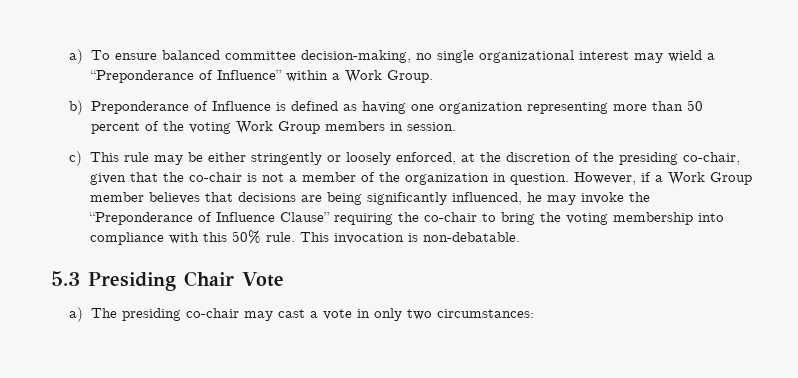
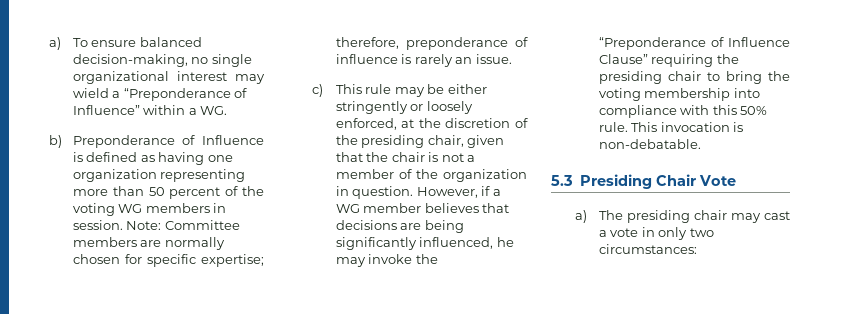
- a) To ensure balanced committee decision-making, no single organizational interest may wield a “Preponderance of Influence” within a Work Group.
+ a) To ensure balanced decision-making, no single organizational interest may wield a “Preponderance of Influence” within a WG.
- b) Preponderance of Influence is defined as having one organization representing more than 50 percent of the voting Work Group members in session.
+ b) Preponderance of Influence is defined as having one organization representing more than 50 percent of the voting WG members in session. Note: Committee members are normally chosen for specific expertise; therefore, preponderance of influence is rarely an issue.
- c) This rule may be either stringently or loosely enforced, at the discretion of the presiding co-chair, given that the co-chair is not a member of the organization in question.
+ c) This rule may be either stringently or loosely enforced, at the discretion of the presiding chair, given that the chair is not a member of the organization in question.
- However, if a Work Group member believes that decisions are being significantly influenced, he may invoke the “Preponderance of Influence Clause” requiring the co-chair to bring the voting membership into compliance with this 50% rule.
+ However, if a WG member believes that decisions are being significantly influenced, he may invoke the “Preponderance of Influence Clause” requiring the presiding chair to bring the voting membership into compliance with this 50% rule.
- a) The presiding co-chair may cast a vote in only two circumstances:
+ a) The presiding chair may cast a vote in only two circumstances:

